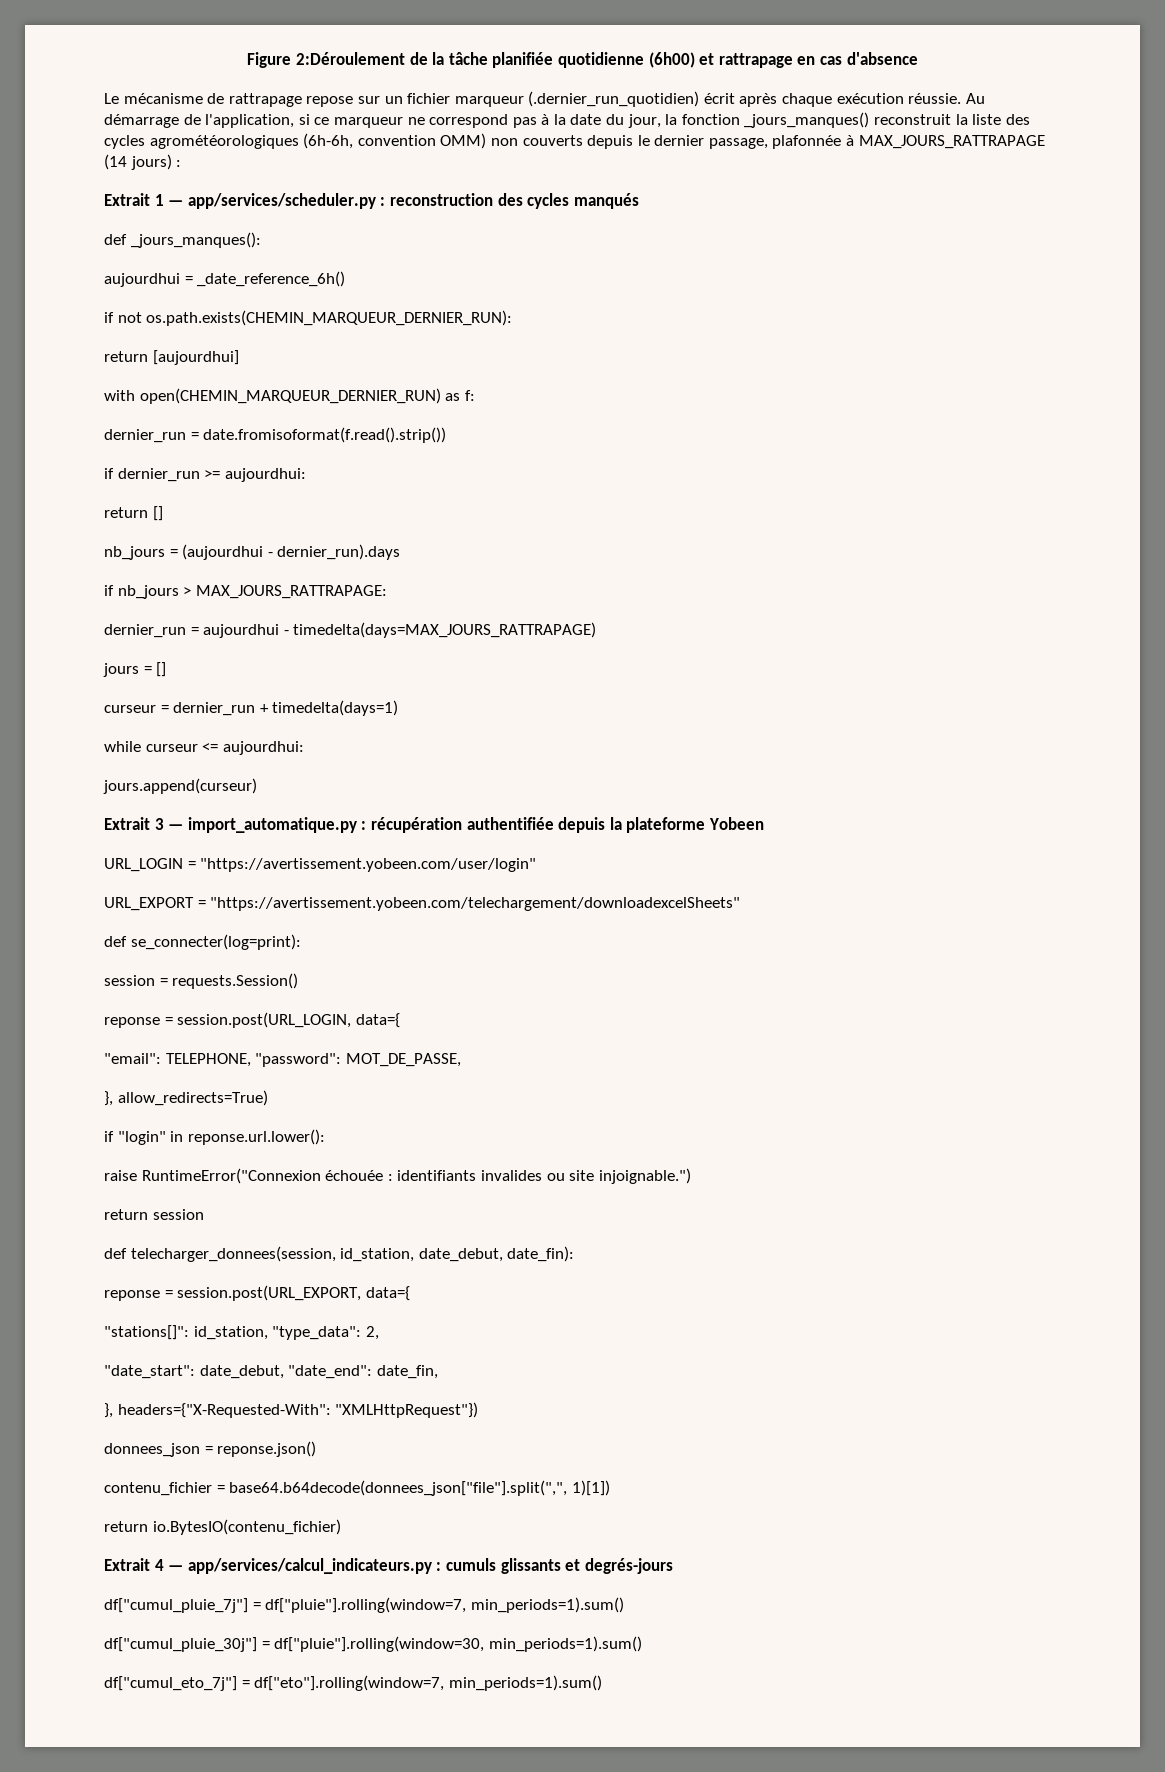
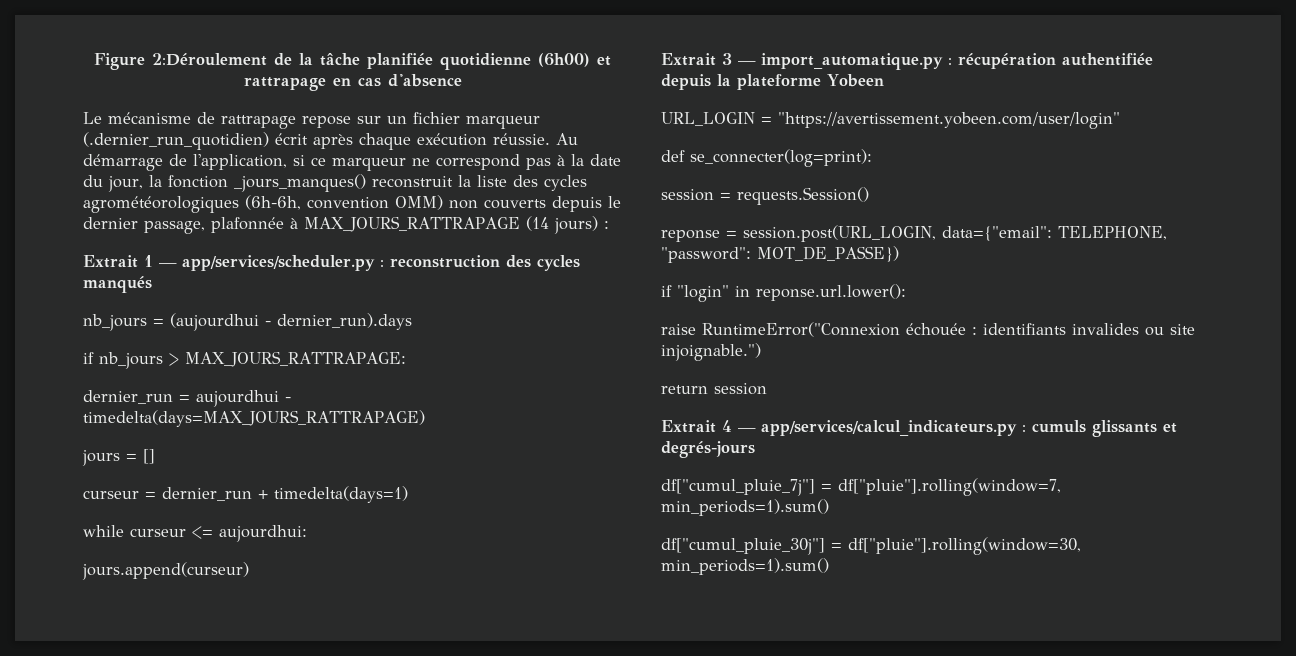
- def _jours_manques():
- aujourdhui = _date_reference_6h()
- if not os.path.exists(CHEMIN_MARQUEUR_DERNIER_RUN):
- return [aujourdhui]
- with open(CHEMIN_MARQUEUR_DERNIER_RUN) as f:
- dernier_run = date.fromisoformat(f.read().strip())
- if dernier_run >= aujourdhui:
- return []
- URL_EXPORT = "https://avertissement.yobeen.com/telechargement/downloadexcelSheets"
- reponse = session.post(URL_LOGIN, data={
- "email": TELEPHONE, "password": MOT_DE_PASSE,
- }, allow_redirects=True)
+ reponse = session.post(URL_LOGIN, data={"email": TELEPHONE, "password": MOT_DE_PASSE})
- def telecharger_donnees(session, id_station, date_debut, date_fin):
- reponse = session.post(URL_EXPORT, data={
- "stations[]": id_station, "type_data": 2,
- "date_start": date_debut, "date_end": date_fin,
- }, headers={"X-Requested-With": "XMLHttpRequest"})
- donnees_json = reponse.json()
- contenu_fichier = base64.b64decode(donnees_json["file"].split(",", 1)[1])
- return io.BytesIO(contenu_fichier)
- df["cumul_eto_7j"] = df["eto"].rolling(window=7, min_periods=1).sum()

